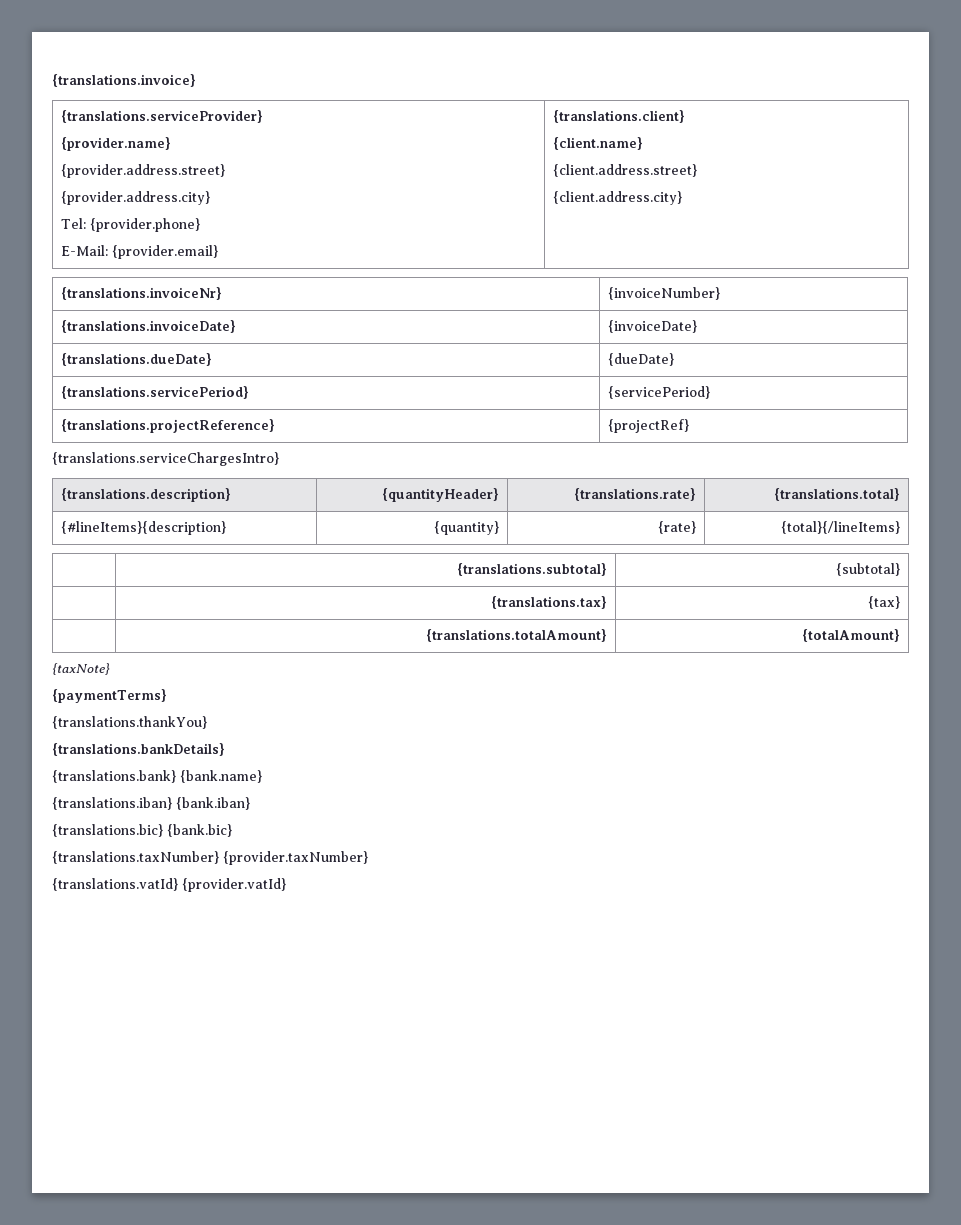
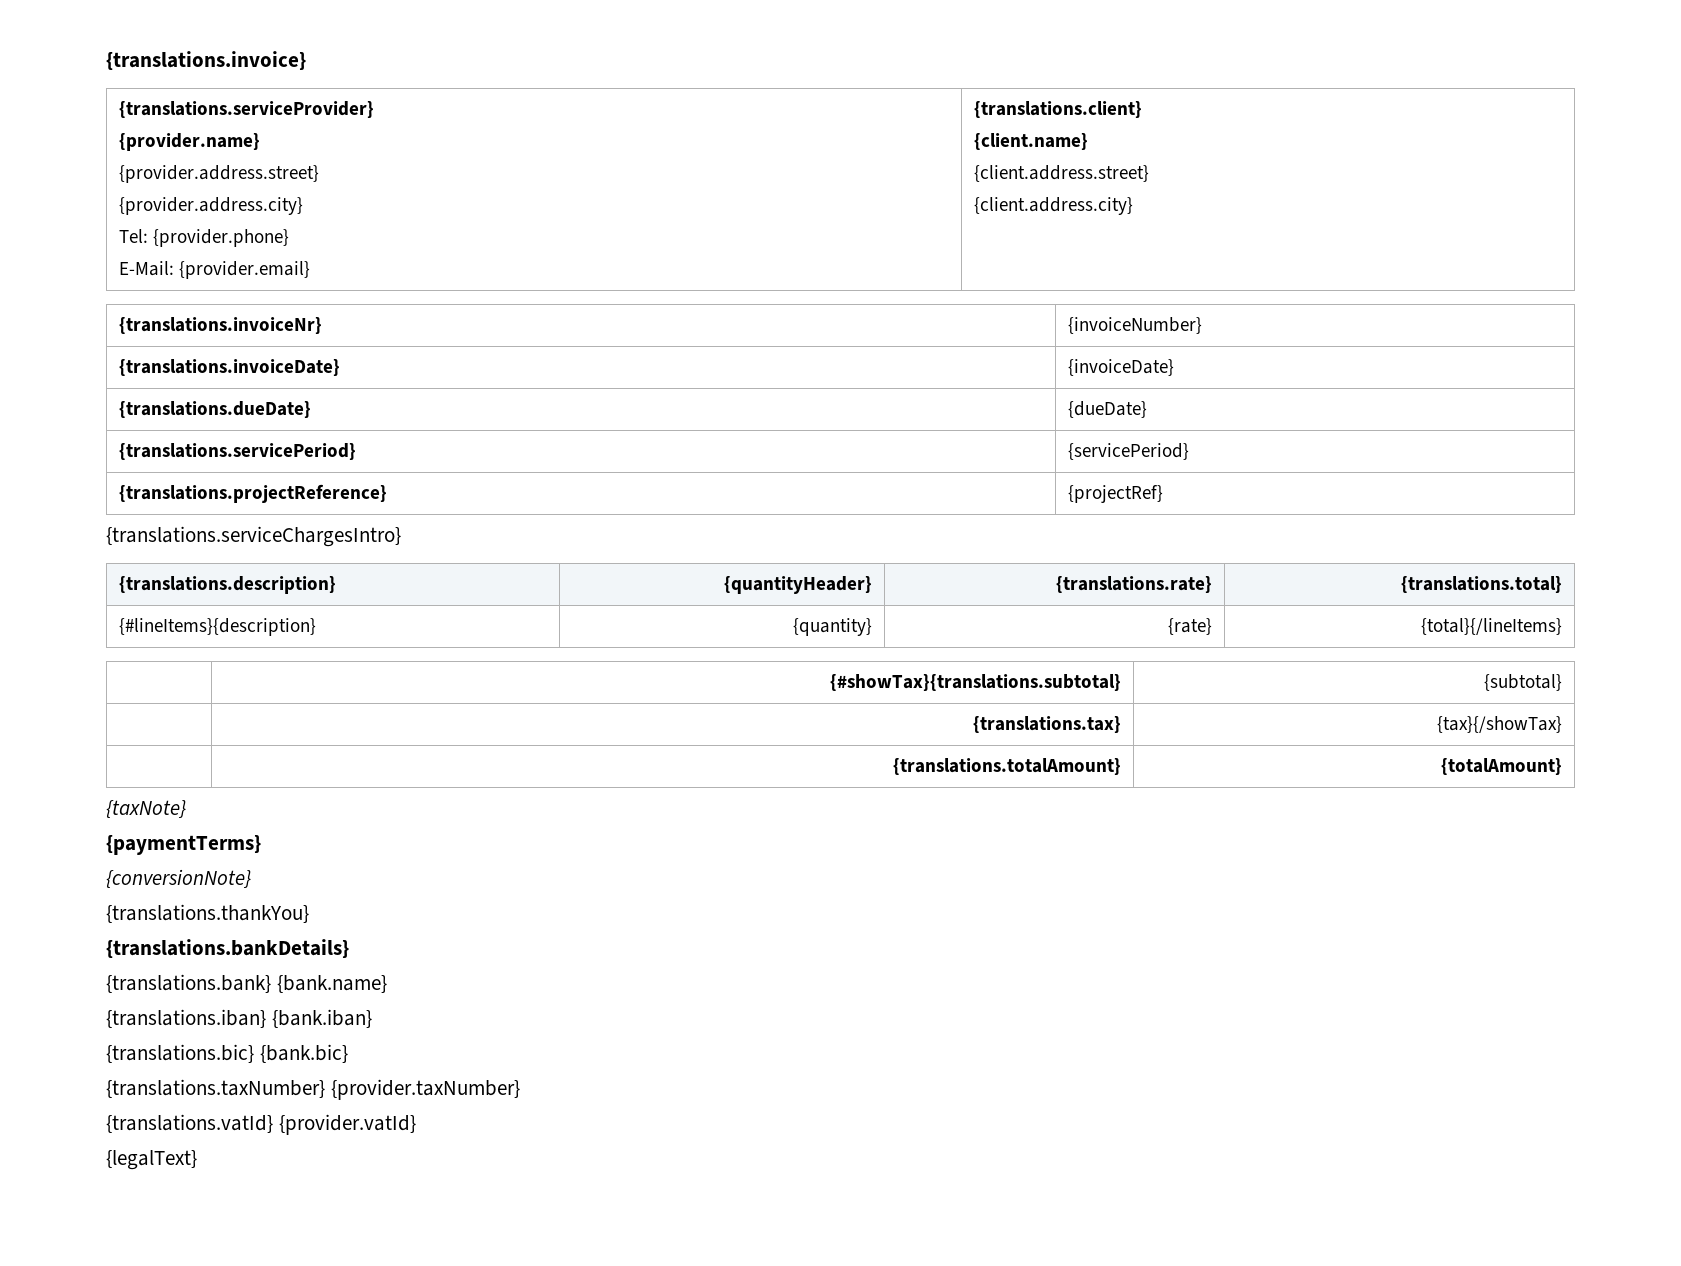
- | {translations.subtotal} | {subtotal}
+ | {#showTax}{translations.subtotal} | {subtotal}
- | {translations.tax} | {tax}
+ | {translations.tax} | {tax}{/showTax}
+ {conversionNote}
+ {legalText}

